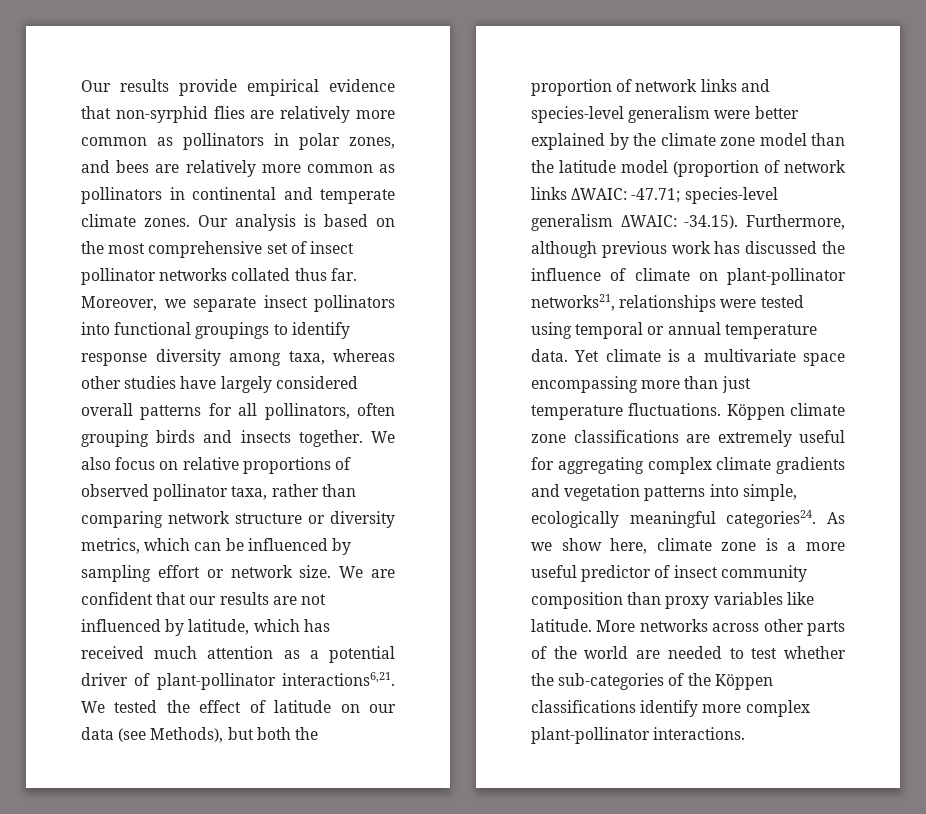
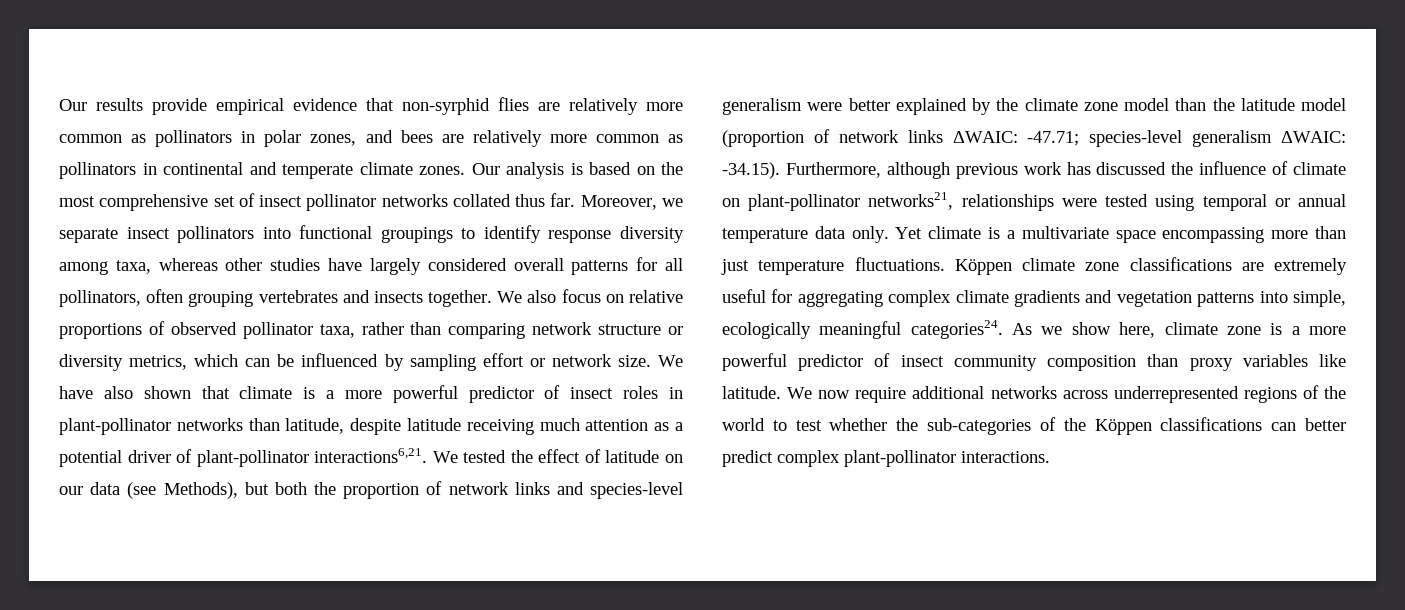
- Moreover, we separate insect pollinators into functional groupings to identify response diversity among taxa, whereas other studies have largely considered overall patterns for all pollinators, often grouping birds and insects together.
+ Moreover, we separate insect pollinators into functional groupings to identify response diversity among taxa, whereas other studies have largely considered overall patterns for all pollinators, often grouping vertebrates and insects together.
- We are confident that our results are not influenced by latitude, which has received much attention as a potential driver of plant-pollinator interactions6,21.
+ We have also shown that climate is a more powerful predictor of insect roles in plant-pollinator networks than latitude, despite latitude receiving much attention as a potential driver of plant-pollinator interactions6,21.
- -34.15). Furthermore, although previous work has discussed the influence of climate on plant-pollinator networks21, relationships were tested using temporal or annual temperature data.
+ -34.15). Furthermore, although previous work has discussed the influence of climate on plant-pollinator networks21, relationships were tested using temporal or annual temperature data only.
- As we show here, climate zone is a more useful predictor of insect community composition than proxy variables like latitude.
+ As we show here, climate zone is a more powerful predictor of insect community composition than proxy variables like latitude.
- More networks across other parts of the world are needed to test whether the sub-categories of the Köppen classifications identify more complex plant-pollinator interactions.
+ We now require additional networks across underrepresented regions of the world to test whether the sub-categories of the Köppen classifications can better predict complex plant-pollinator interactions.

